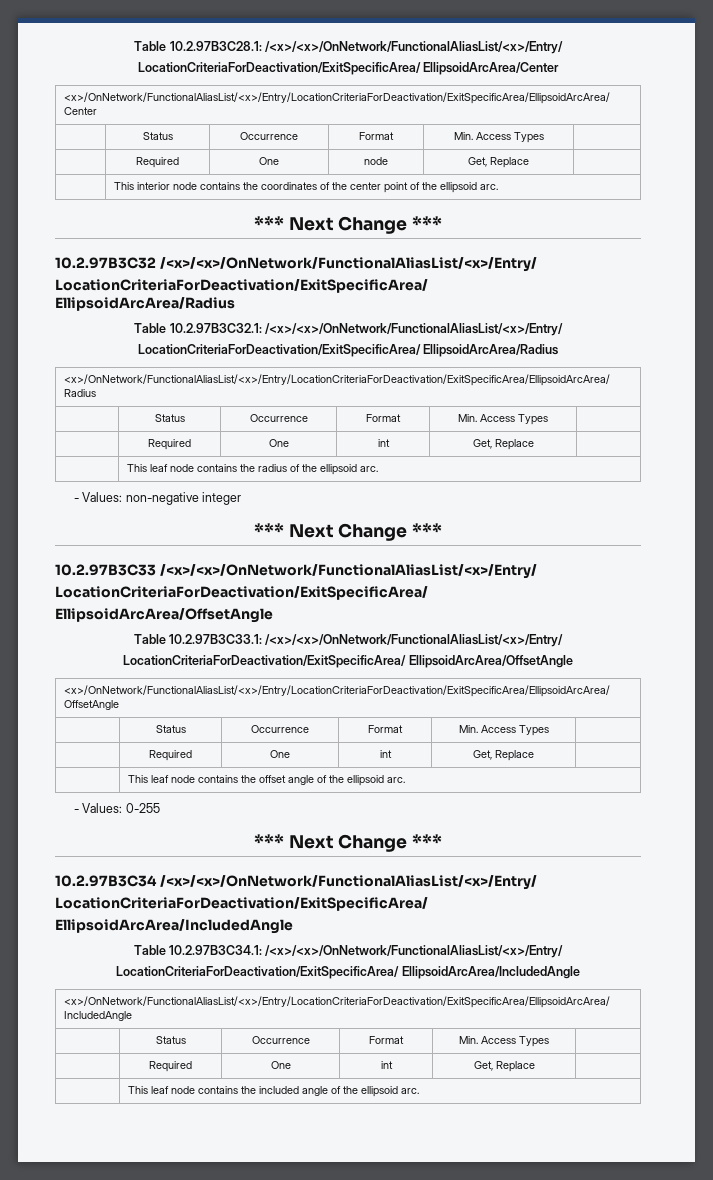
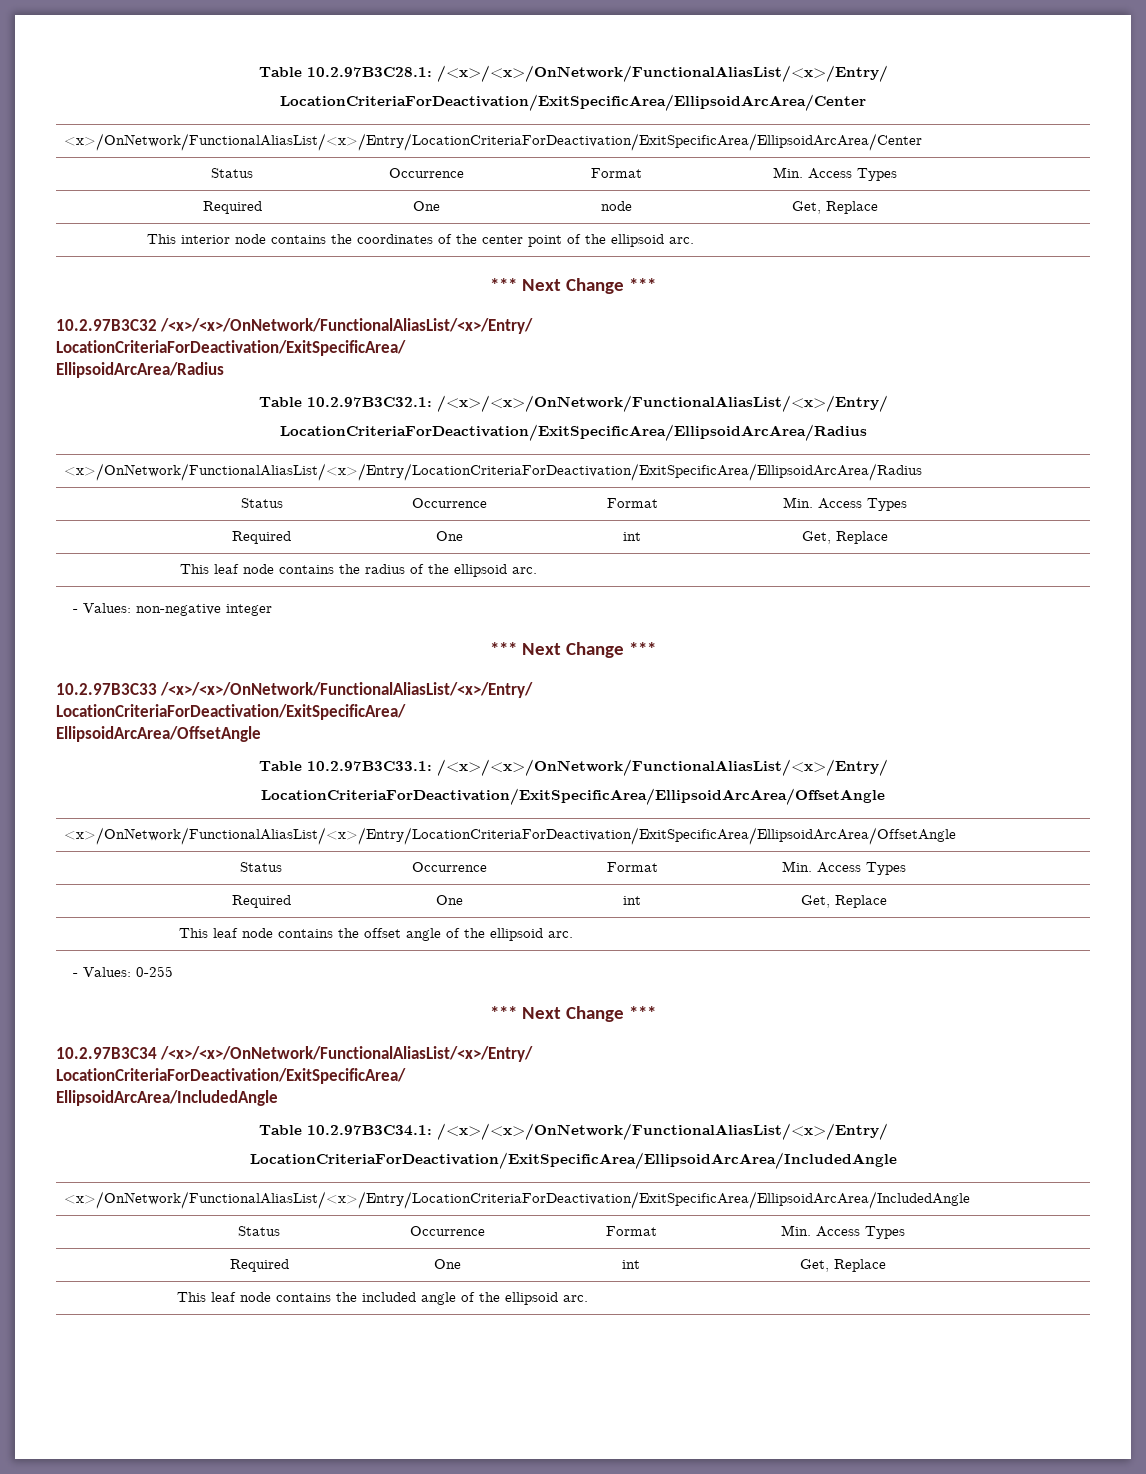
- LocationCriteriaForDeactivation/ExitSpecificArea/ EllipsoidArcArea/Center
- <x>/OnNetwork/FunctionalAliasList/<x>/Entry/LocationCriteriaForDeactivation/ExitSpecificArea/EllipsoidArcArea/ Center
+ LocationCriteriaForDeactivation/ExitSpecificArea/EllipsoidArcArea/Center
+ <x>/OnNetwork/FunctionalAliasList/<x>/Entry/LocationCriteriaForDeactivation/ExitSpecificArea/EllipsoidArcArea/Center
- LocationCriteriaForDeactivation/ExitSpecificArea/ EllipsoidArcArea/Radius
- <x>/OnNetwork/FunctionalAliasList/<x>/Entry/LocationCriteriaForDeactivation/ExitSpecificArea/EllipsoidArcArea/ Radius
+ LocationCriteriaForDeactivation/ExitSpecificArea/EllipsoidArcArea/Radius
+ <x>/OnNetwork/FunctionalAliasList/<x>/Entry/LocationCriteriaForDeactivation/ExitSpecificArea/EllipsoidArcArea/Radius
- LocationCriteriaForDeactivation/ExitSpecificArea/ EllipsoidArcArea/OffsetAngle
- <x>/OnNetwork/FunctionalAliasList/<x>/Entry/LocationCriteriaForDeactivation/ExitSpecificArea/EllipsoidArcArea/ OffsetAngle
+ LocationCriteriaForDeactivation/ExitSpecificArea/EllipsoidArcArea/OffsetAngle
+ <x>/OnNetwork/FunctionalAliasList/<x>/Entry/LocationCriteriaForDeactivation/ExitSpecificArea/EllipsoidArcArea/OffsetAngle
- LocationCriteriaForDeactivation/ExitSpecificArea/ EllipsoidArcArea/IncludedAngle
- <x>/OnNetwork/FunctionalAliasList/<x>/Entry/LocationCriteriaForDeactivation/ExitSpecificArea/EllipsoidArcArea/ IncludedAngle
+ LocationCriteriaForDeactivation/ExitSpecificArea/EllipsoidArcArea/IncludedAngle
+ <x>/OnNetwork/FunctionalAliasList/<x>/Entry/LocationCriteriaForDeactivation/ExitSpecificArea/EllipsoidArcArea/IncludedAngle

